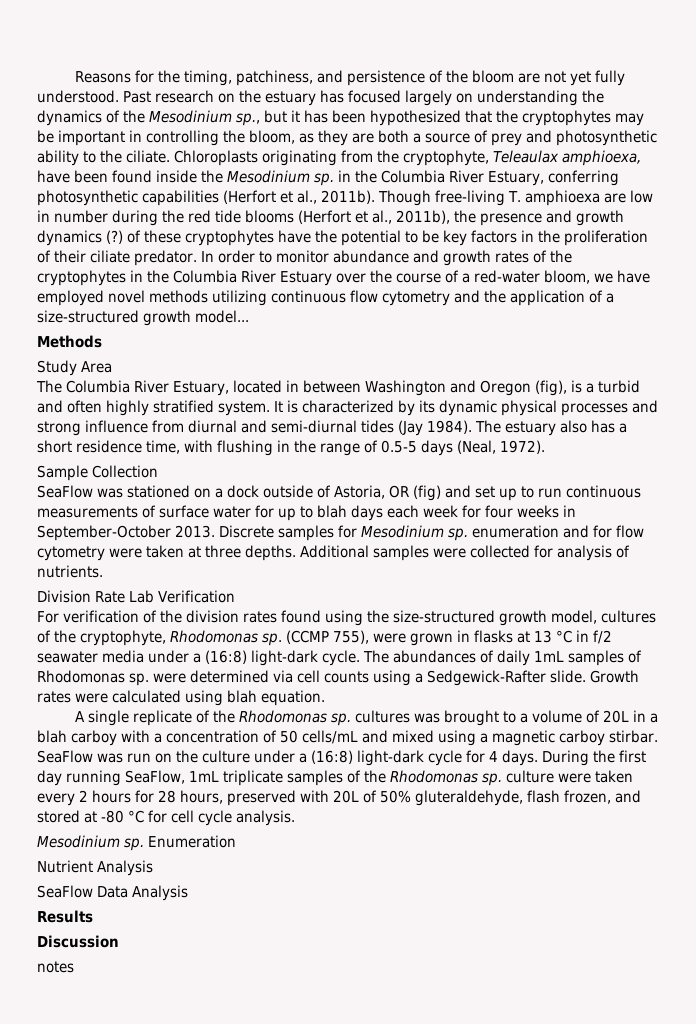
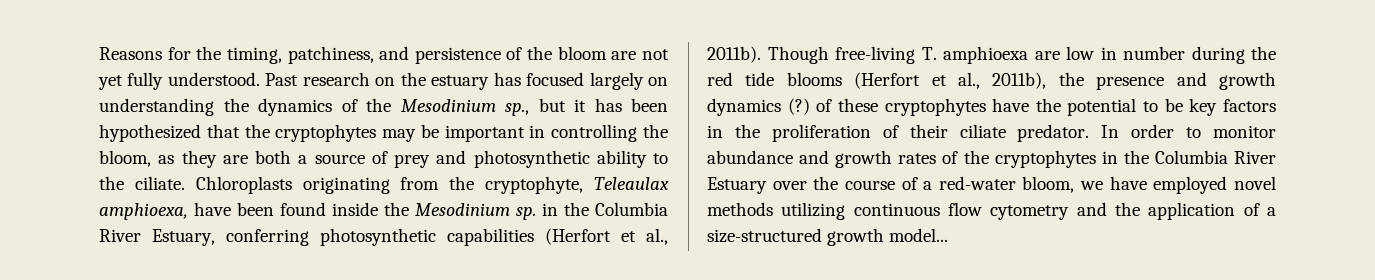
- Methods
- Study Area
- The Columbia River Estuary, located in between Washington and Oregon (fig), is a turbid and often highly stratified system. It is characterized by its dynamic physical processes and strong influence from diurnal and semi-diurnal tides (Jay 1984). The estuary also has a short residence time, with flushing in the range of 0.5-5 days (Neal, 1972).
- Sample Collection
- SeaFlow was stationed on a dock outside of Astoria, OR (fig) and set up to run continuous measurements of surface water for up to blah days each week for four weeks in September-October 2013. Discrete samples for Mesodinium sp. enumeration and for flow cytometry were taken at three depths. Additional samples were collected for analysis of nutrients.
- Division Rate Lab Verification
- For verification of the division rates found using the size-structured growth model, cultures of the cryptophyte, Rhodomonas sp. (CCMP 755), were grown in flasks at 13 °C in f/2 seawater media under a (16:8) light-dark cycle. The abundances of daily 1mL samples of Rhodomonas sp. were determined via cell counts using a Sedgewick-Rafter slide. Growth rates were calculated using blah equation.
- A single replicate of the Rhodomonas sp. cultures was brought to a volume of 20L in a blah carboy with a concentration of 50 cells/mL and mixed using a magnetic carboy stirbar. SeaFlow was run on the culture under a (16:8) light-dark cycle for 4 days. During the first day running SeaFlow, 1mL triplicate samples of the Rhodomonas sp. culture were taken every 2 hours for 28 hours, preserved with 20L of 50% gluteraldehyde, flash frozen, and stored at -80 °C for cell cycle analysis.
- Mesodinium sp. Enumeration
- Nutrient Analysis
- SeaFlow Data Analysis
- Results
- Discussion
- notes

